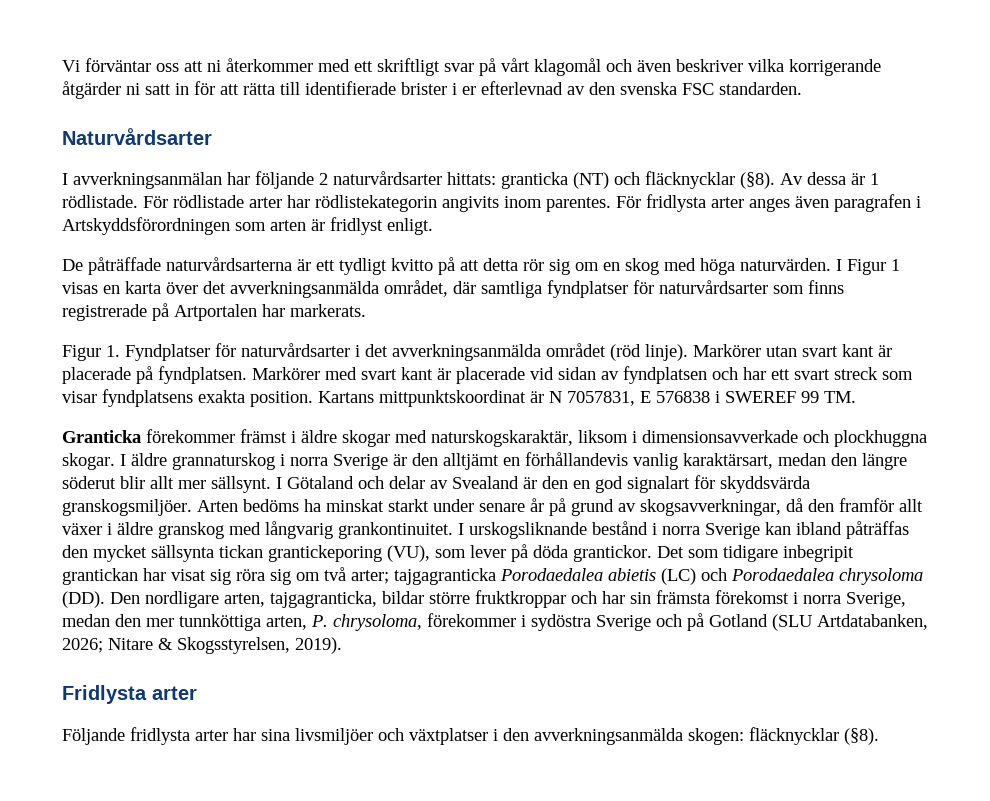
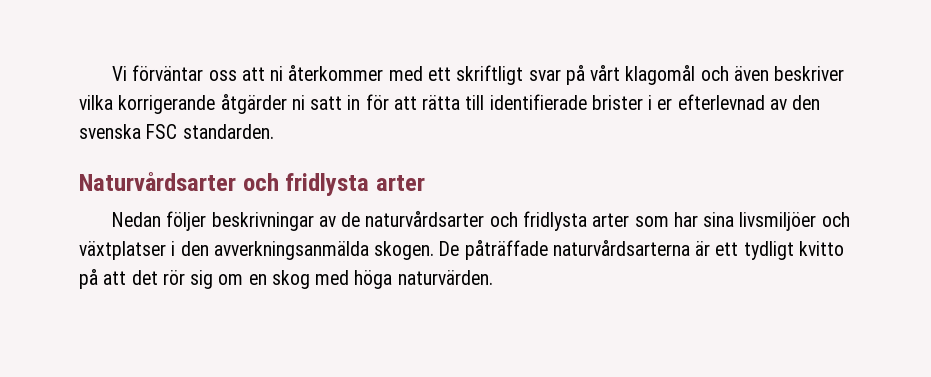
- Naturvårdsarter
- I avverkningsanmälan har följande 2 naturvårdsarter hittats: granticka (NT) och fläcknycklar (§8). Av dessa är 1 rödlistade. För rödlistade arter har rödlistekategorin angivits inom parentes. För fridlysta arter anges även paragrafen i Artskyddsförordningen som arten är fridlyst enligt.
- De påträffade naturvårdsarterna är ett tydligt kvitto på att detta rör sig om en skog med höga naturvärden. I Figur 1 visas en karta över det avverkningsanmälda området, där samtliga fyndplatser för naturvårdsarter som finns registrerade på Artportalen har markerats.
- Figur 1. Fyndplatser för naturvårdsarter i det avverkningsanmälda området (röd linje). Markörer utan svart kant är placerade på fyndplatsen. Markörer med svart kant är placerade vid sidan av fyndplatsen och har ett svart streck som visar fyndplatsens exakta position. Kartans mittpunktskoordinat är N 7057831, E 576838 i SWEREF 99 TM.
- Granticka förekommer främst i äldre skogar med naturskogskaraktär, liksom i dimensionsavverkade och plockhuggna skogar. I äldre grannaturskog i norra Sverige är den alltjämt en förhållandevis vanlig karaktärsart, medan den längre söderut blir allt mer sällsynt. I Götaland och delar av Svealand är den en god signalart för skyddsvärda granskogsmiljöer. Arten bedöms ha minskat starkt under senare år på grund av skogsavverkningar, då den framför allt växer i äldre granskog med långvarig grankontinuitet. I urskogsliknande bestånd i norra Sverige kan ibland påträffas den mycket sällsynta tickan grantickeporing (VU), som lever på döda grantickor. Det som tidigare inbegripit grantickan har visat sig röra sig om två arter; tajgagranticka Porodaedalea abietis (LC) och Porodaedalea chrysoloma (DD). Den nordligare arten, tajgagranticka, bildar större fruktkroppar och har sin främsta förekomst i norra Sverige, medan den mer tunnköttiga arten, P. chrysoloma, förekommer i sydöstra Sverige och på Gotland (SLU Artdatabanken, 2026; Nitare & Skogsstyrelsen, 2019).
- Fridlysta arter
- Följande fridlysta arter har sina livsmiljöer och växtplatser i den avverkningsanmälda skogen: fläcknycklar (§8).
+ Naturvårdsarter och fridlysta arter
+ Nedan följer beskrivningar av de naturvårdsarter och fridlysta arter som har sina livsmiljöer och växtplatser i den avverkningsanmälda skogen. De påträffade naturvårdsarterna är ett tydligt kvitto på att det rör sig om en skog med höga naturvärden.

